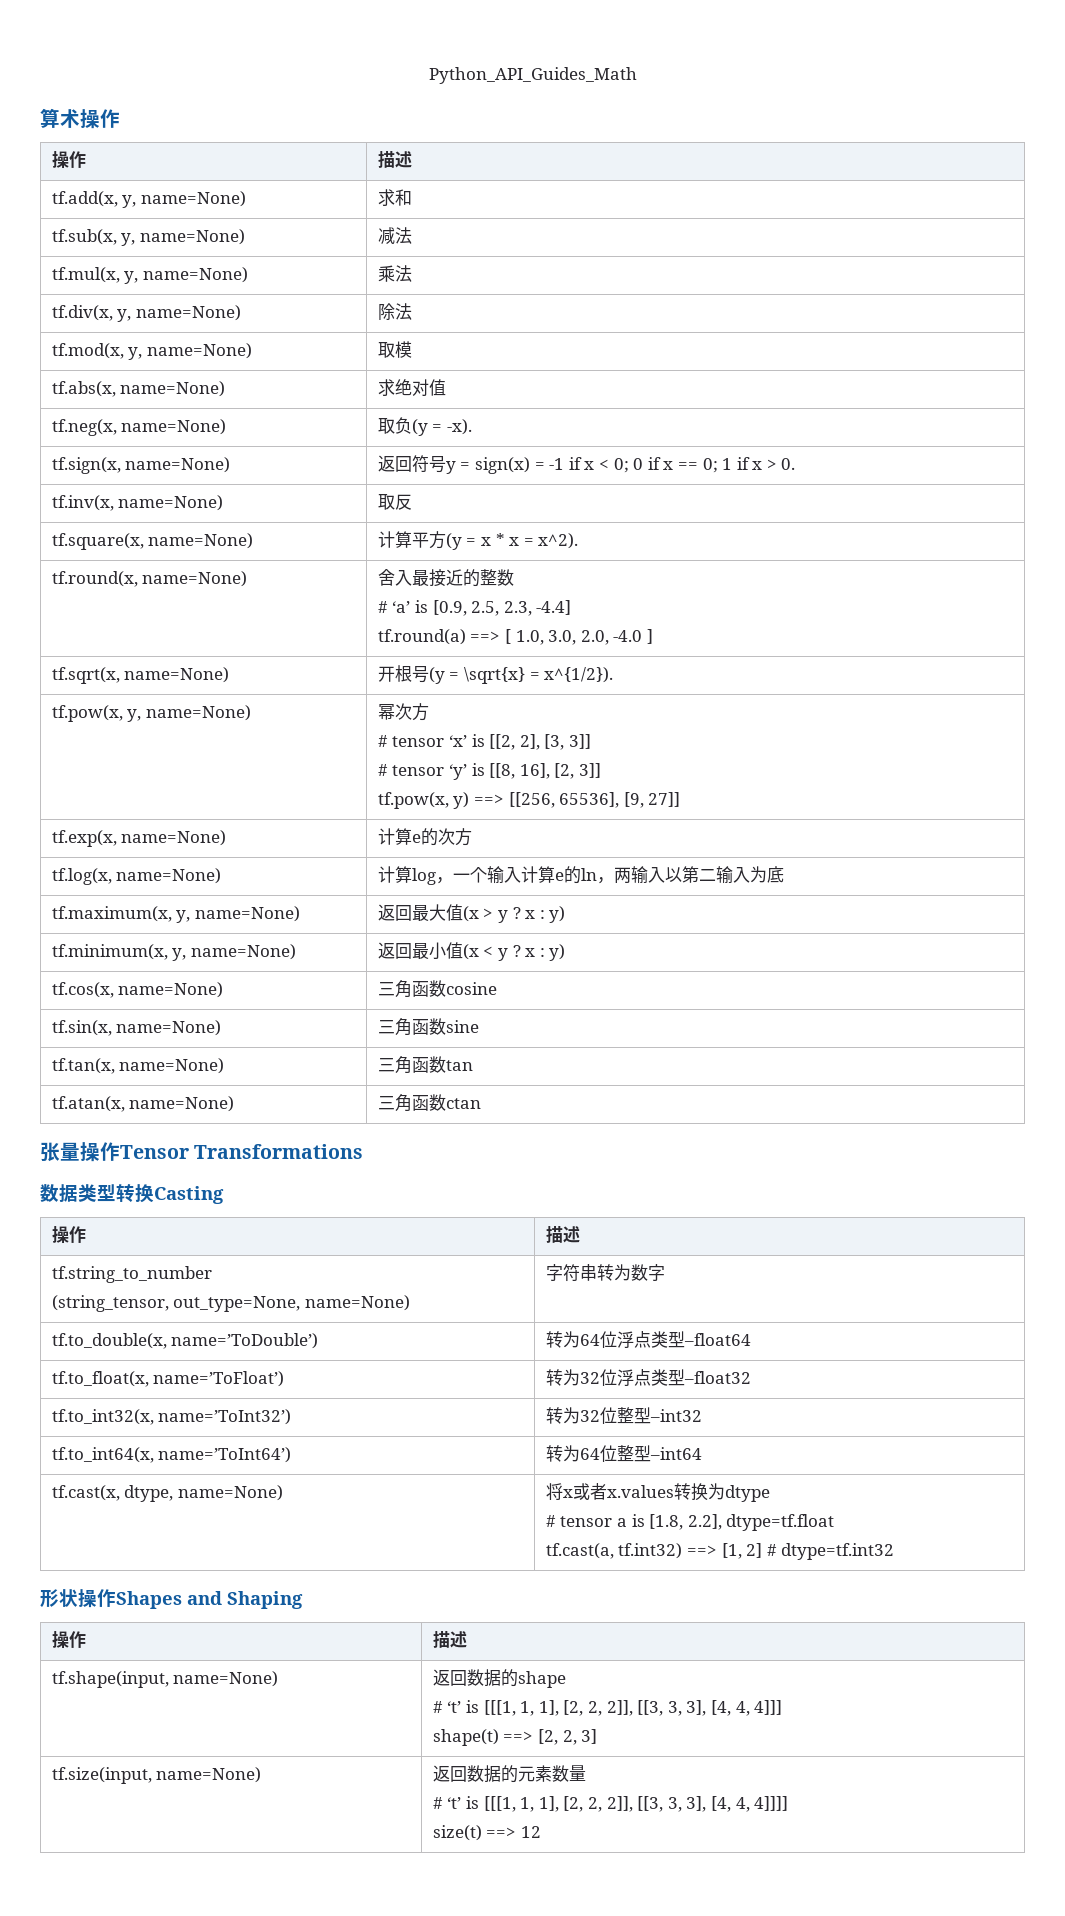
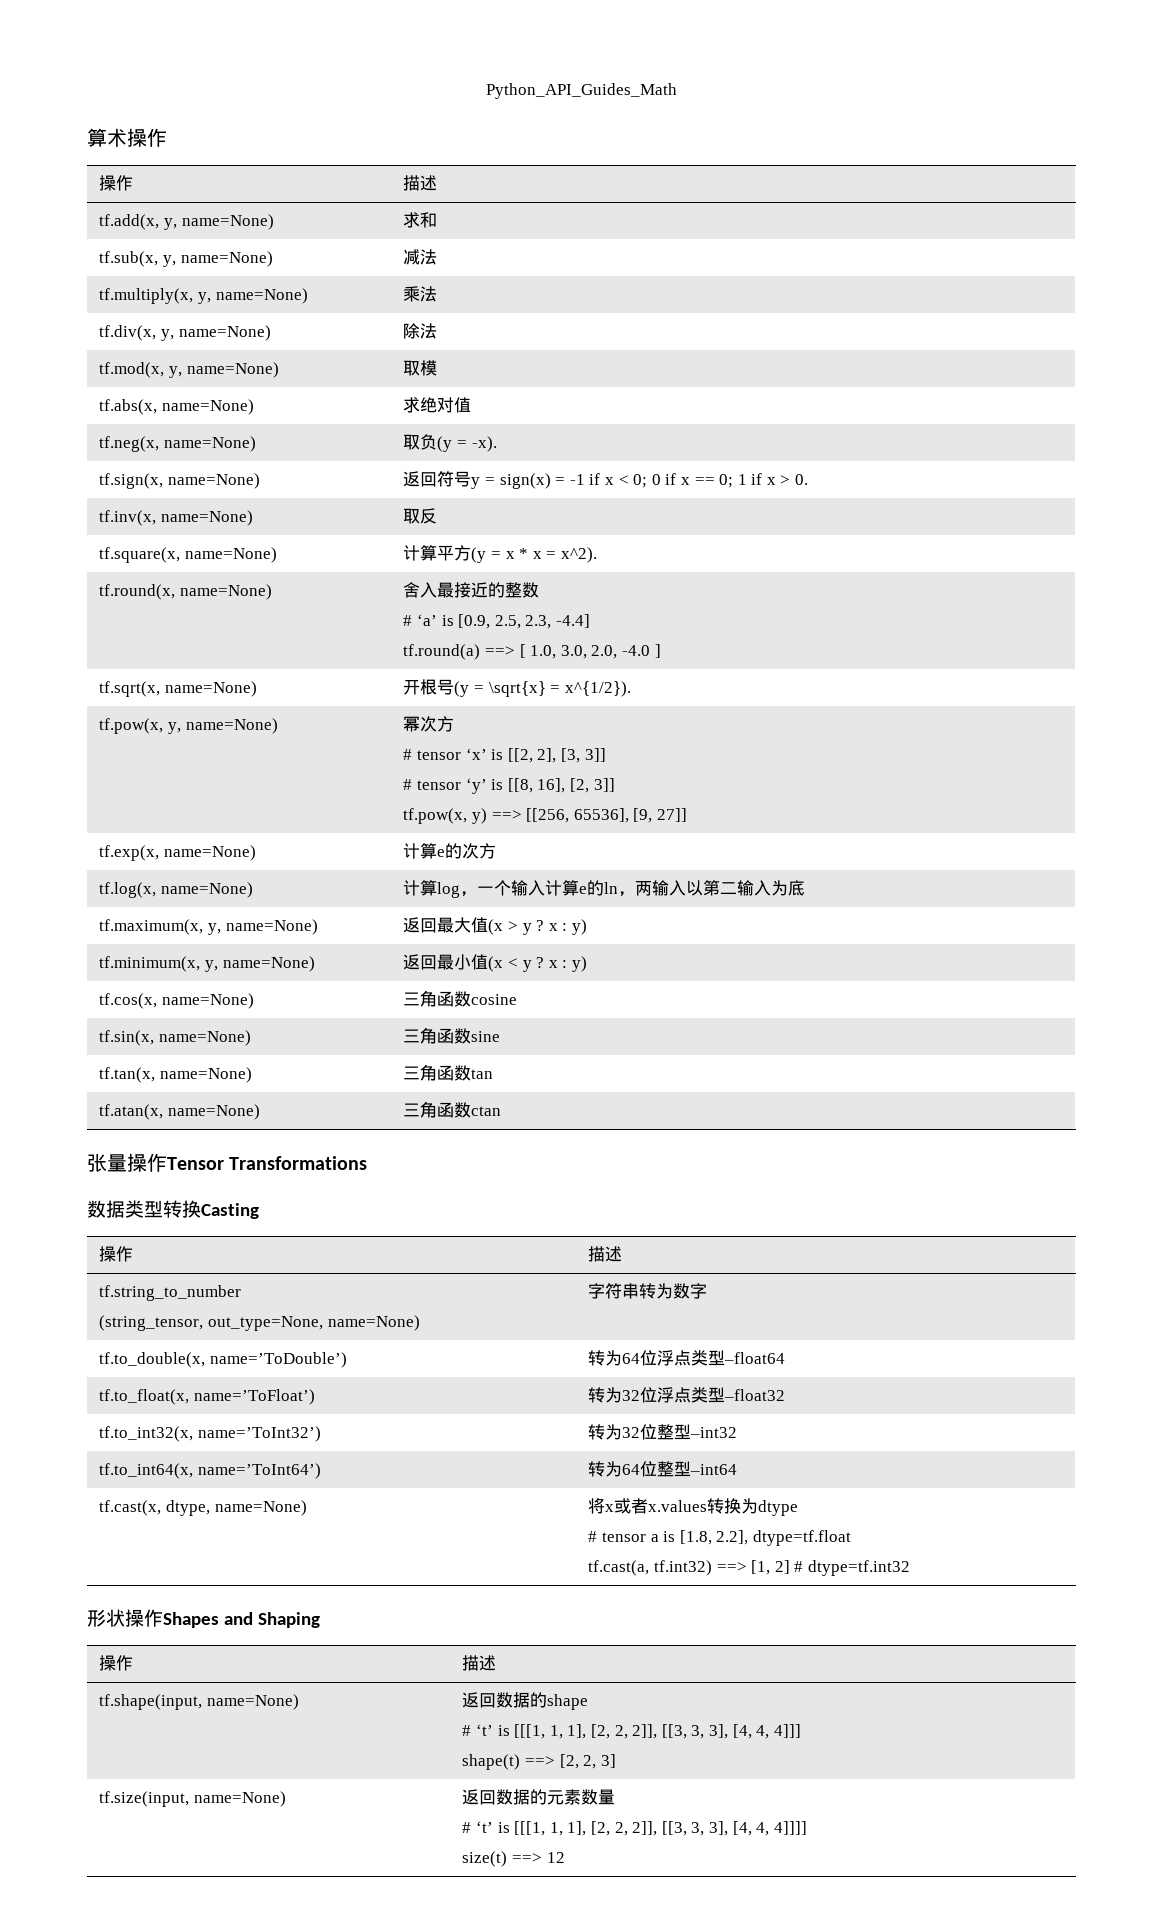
- tf.mul(x, y, name=None) | 乘法
+ tf.multiply(x, y, name=None) | 乘法

